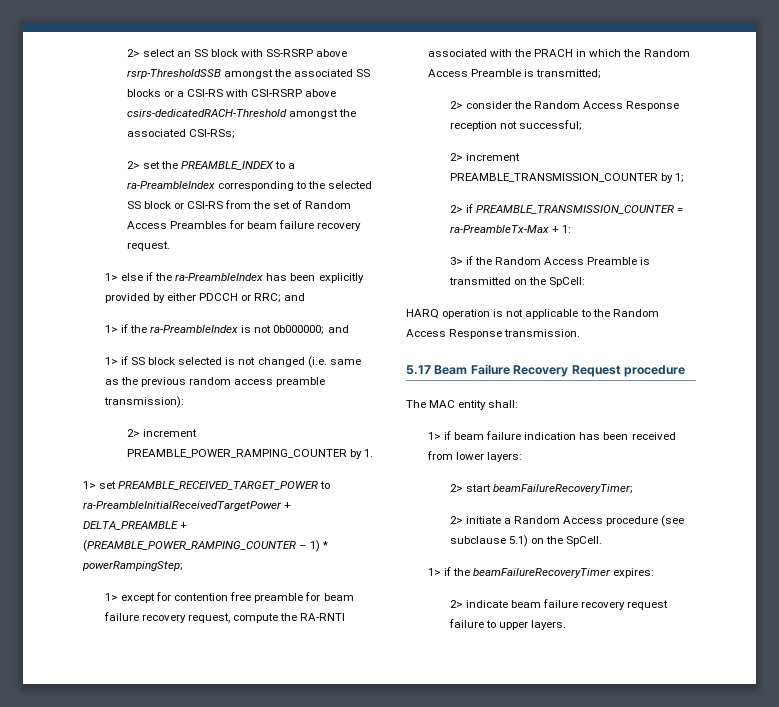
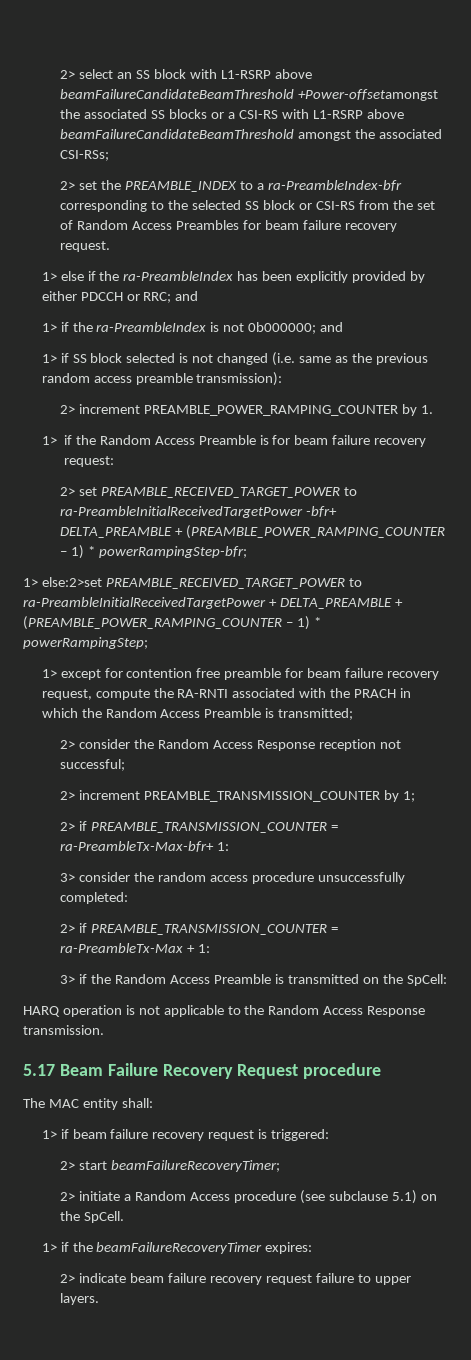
- 2> select an SS block with SS-RSRP above rsrp-ThresholdSSB amongst the associated SS blocks or a CSI-RS with CSI-RSRP above csirs-dedicatedRACH-Threshold amongst the associated CSI-RSs;
+ 2> select an SS block with L1-RSRP above beamFailureCandidateBeamThreshold +Power-offsetamongst the associated SS blocks or a CSI-RS with L1-RSRP above beamFailureCandidateBeamThreshold amongst the associated CSI-RSs;
- 2> set the PREAMBLE_INDEX to a ra-PreambleIndex corresponding to the selected SS block or CSI-RS from the set of Random Access Preambles for beam failure recovery request.
+ 2> set the PREAMBLE_INDEX to a ra-PreambleIndex-bfr corresponding to the selected SS block or CSI-RS from the set of Random Access Preambles for beam failure recovery request.
- 1> set PREAMBLE_RECEIVED_TARGET_POWER to ra-PreambleInitialReceivedTargetPower + DELTA_PREAMBLE + (PREAMBLE_POWER_RAMPING_COUNTER – 1) * powerRampingStep;
+ 1> if the Random Access Preamble is for beam failure recovery request:
+ 2> set PREAMBLE_RECEIVED_TARGET_POWER to ra-PreambleInitialReceivedTargetPower -bfr+ DELTA_PREAMBLE + (PREAMBLE_POWER_RAMPING_COUNTER – 1) * powerRampingStep-bfr;
+ 1> else:2>set PREAMBLE_RECEIVED_TARGET_POWER to ra-PreambleInitialReceivedTargetPower + DELTA_PREAMBLE + (PREAMBLE_POWER_RAMPING_COUNTER – 1) * powerRampingStep;
+ 2> if PREAMBLE_TRANSMISSION_COUNTER = ra-PreambleTx-Max-bfr+ 1:
+ 3> consider the random access procedure unsuccessfully completed:
- 1> if beam failure indication has been received from lower layers:
+ 1> if beam failure recovery request is triggered:

